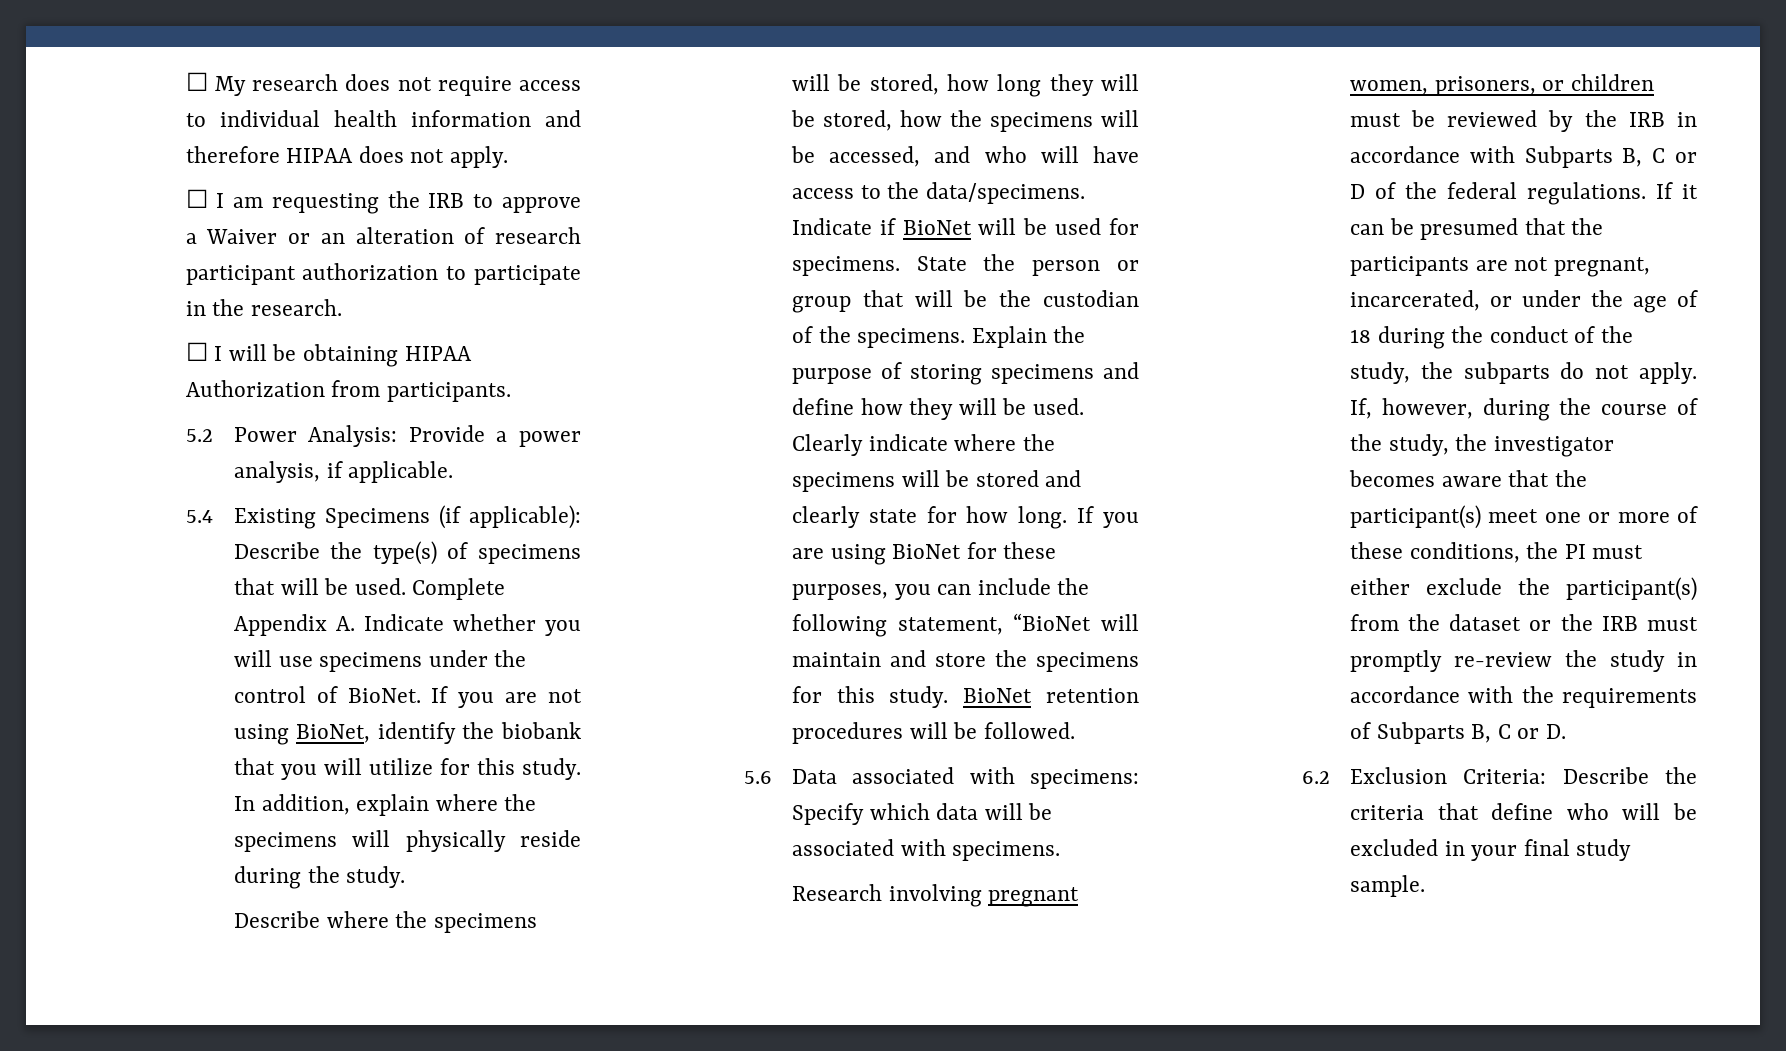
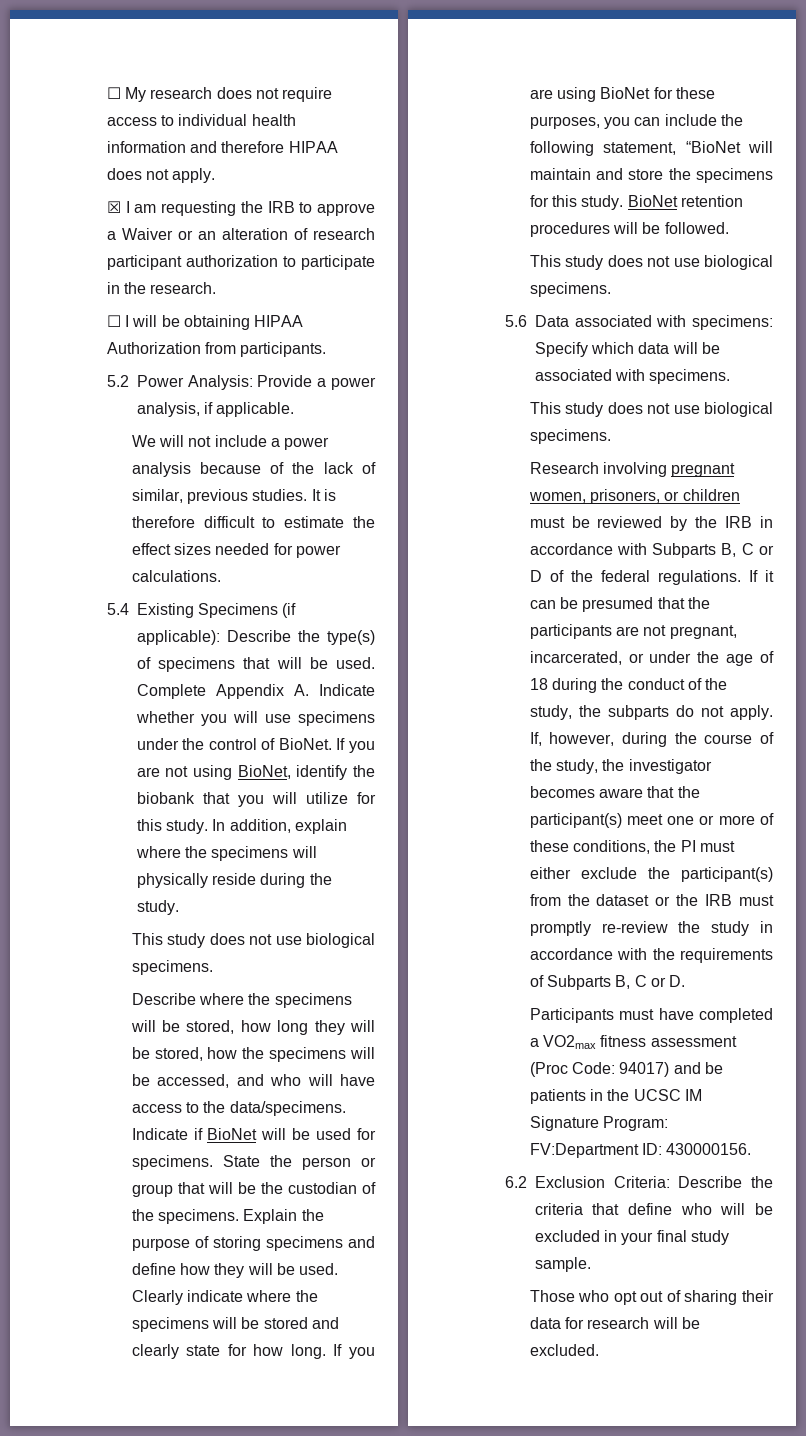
- ☐ I am requesting the IRB to approve a Waiver or an alteration of research participant authorization to participate in the research.
+ ☒ I am requesting the IRB to approve a Waiver or an alteration of research participant authorization to participate in the research.
+ We will not include a power analysis because of the lack of similar, previous studies. It is therefore difficult to estimate the effect sizes needed for power calculations.
  In addition, explain where the specimens will physically reside during the study.
+ This study does not use biological specimens.
  BioNet retention procedures will be followed.
+ This study does not use biological specimens.
  5.6 Data associated with specimens: Specify which data will be associated with specimens.
+ This study does not use biological specimens.
+ Participants must have completed a VO2max fitness assessment (Proc Code: 94017) and be patients in the UCSC IM Signature Program: FV:Department ID: 430000156.
+ Those who opt out of sharing their data for research will be excluded.

